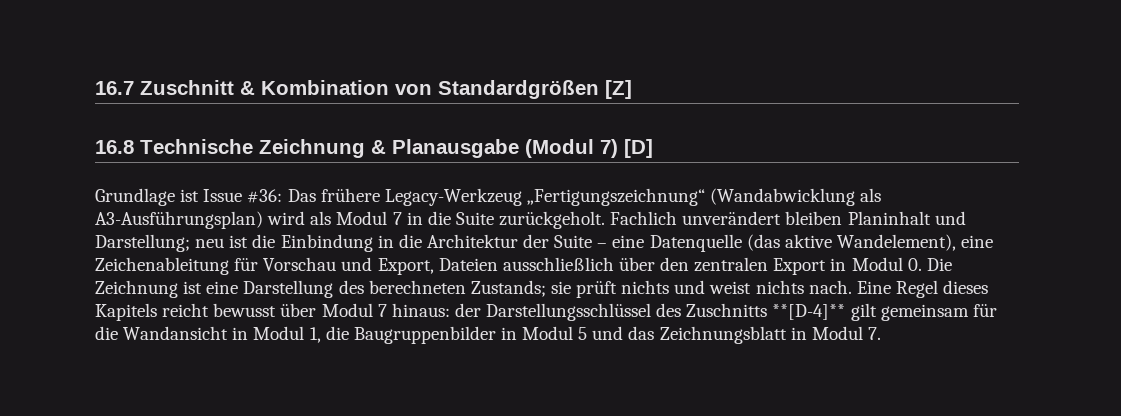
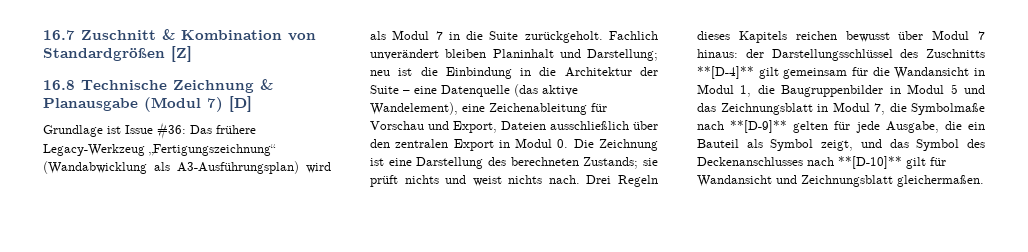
- Eine Regel dieses Kapitels reicht bewusst über Modul 7 hinaus: der Darstellungsschlüssel des Zuschnitts **[D-4]** gilt gemeinsam für die Wandansicht in Modul 1, die Baugruppenbilder in Modul 5 und das Zeichnungsblatt in Modul 7.
+ Drei Regeln dieses Kapitels reichen bewusst über Modul 7 hinaus: der Darstellungsschlüssel des Zuschnitts **[D-4]** gilt gemeinsam für die Wandansicht in Modul 1, die Baugruppenbilder in Modul 5 und das Zeichnungsblatt in Modul 7, die Symbolmaße nach **[D-9]** gelten für jede Ausgabe, die ein Bauteil als Symbol zeigt, und das Symbol des Deckenanschlusses nach **[D-10]** gilt für Wandansicht und Zeichnungsblatt gleichermaßen.

